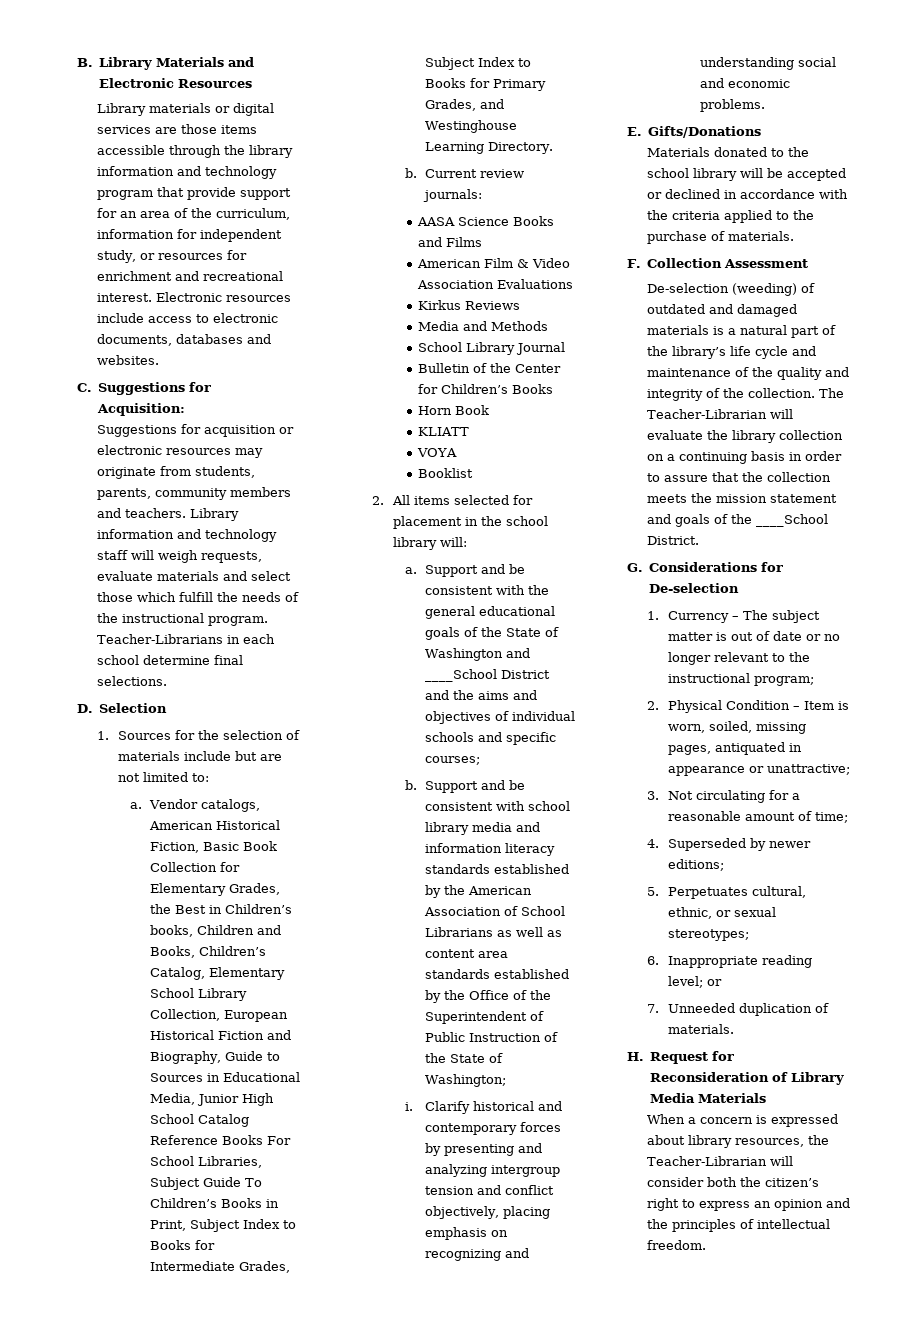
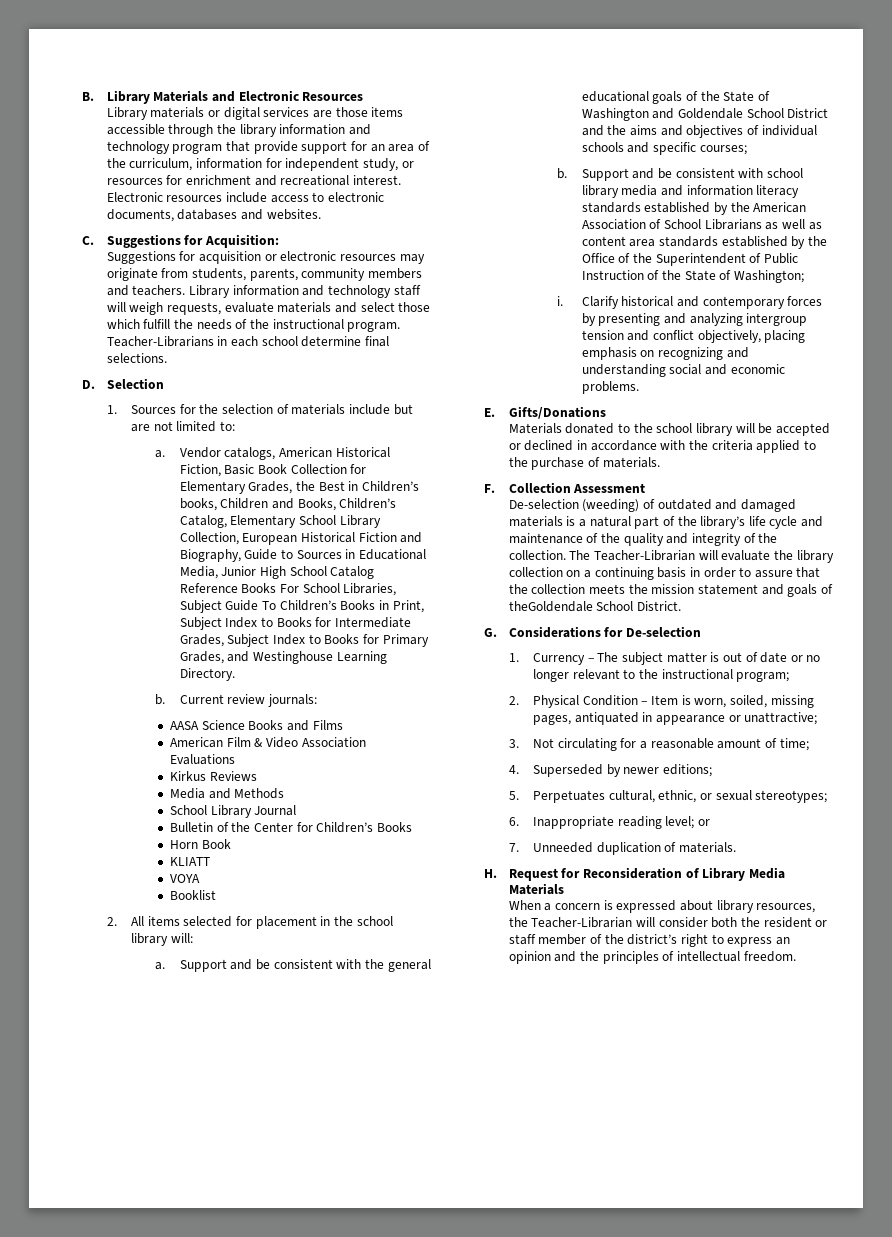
- Support and be consistent with the general educational goals of the State of Washington and ____School District and the aims and objectives of individual schools and specific courses;
+ Support and be consistent with the general educational goals of the State of Washington and Goldendale School District and the aims and objectives of individual schools and specific courses;
- The Teacher-Librarian will evaluate the library collection on a continuing basis in order to assure that the collection meets the mission statement and goals of the ____School District.
+ The Teacher-Librarian will evaluate the library collection on a continuing basis in order to assure that the collection meets the mission statement and goals of theGoldendale School District.
- When a concern is expressed about library resources, the Teacher-Librarian will consider both the citizen’s right to express an opinion and the principles of intellectual freedom.
+ When a concern is expressed about library resources, the Teacher-Librarian will consider both the resident or staff member of the district’s right to express an opinion and the principles of intellectual freedom.

